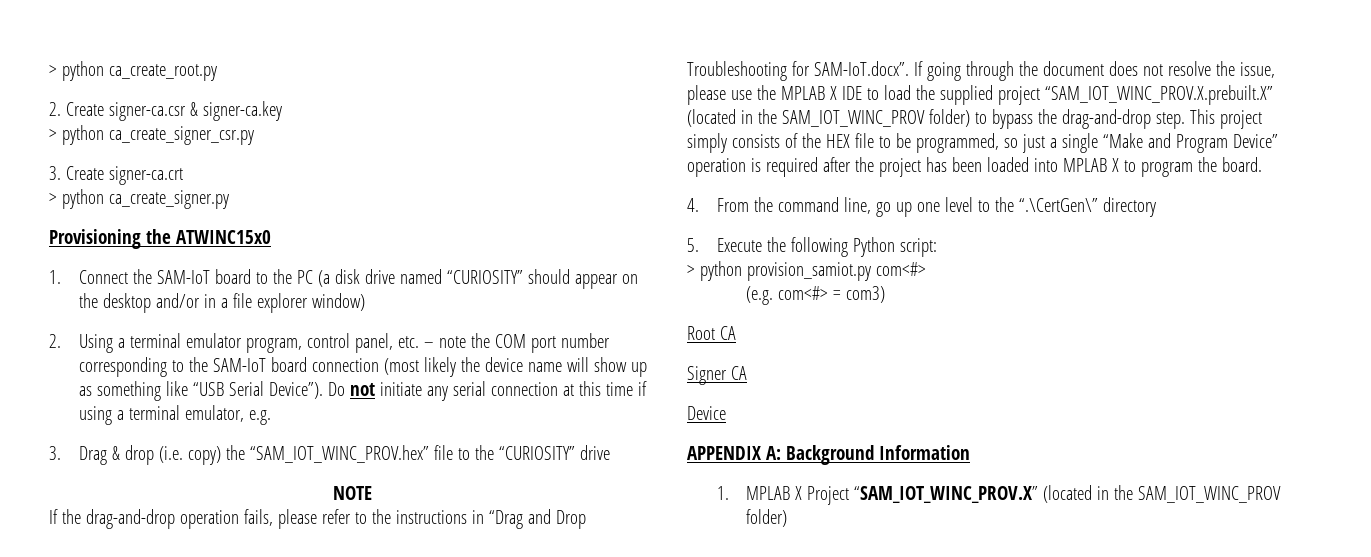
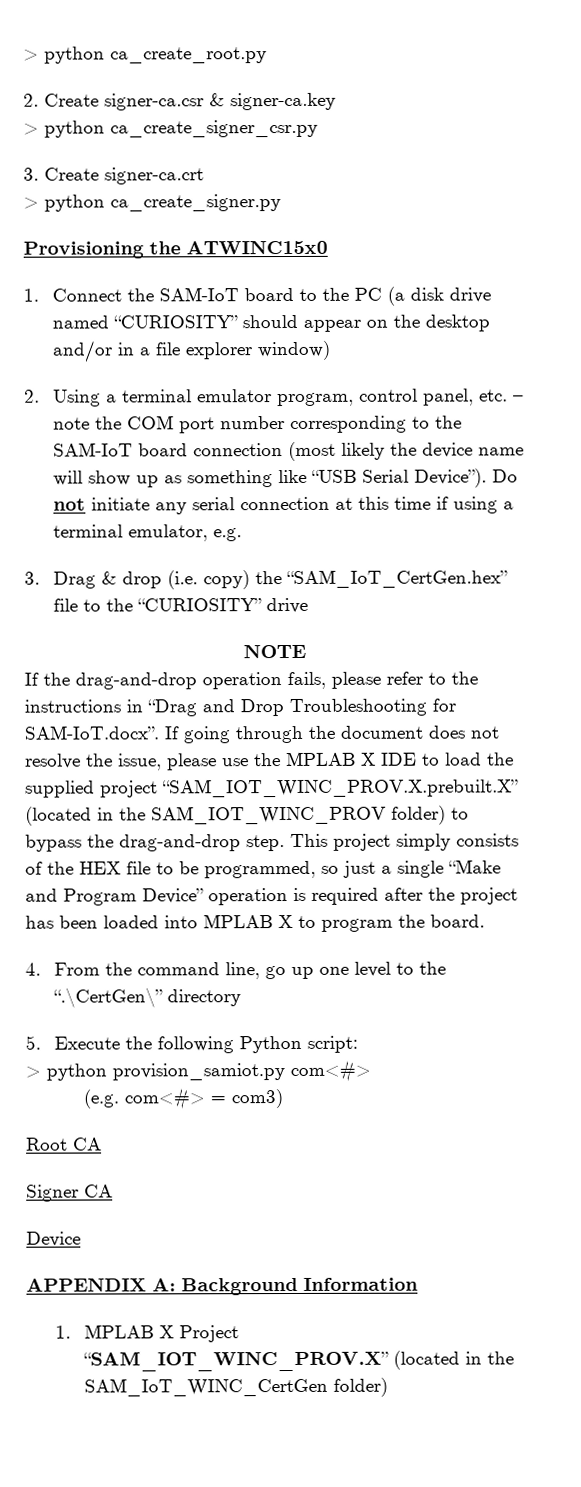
- 3. Drag & drop (i.e. copy) the “SAM_IOT_WINC_PROV.hex” file to the “CURIOSITY” drive
+ 3. Drag & drop (i.e. copy) the “SAM_IoT_CertGen.hex” file to the “CURIOSITY” drive
- 1. MPLAB X Project “SAM_IOT_WINC_PROV.X” (located in the SAM_IOT_WINC_PROV folder)
+ 1. MPLAB X Project “SAM_IOT_WINC_PROV.X” (located in the SAM_IoT_WINC_CertGen folder)

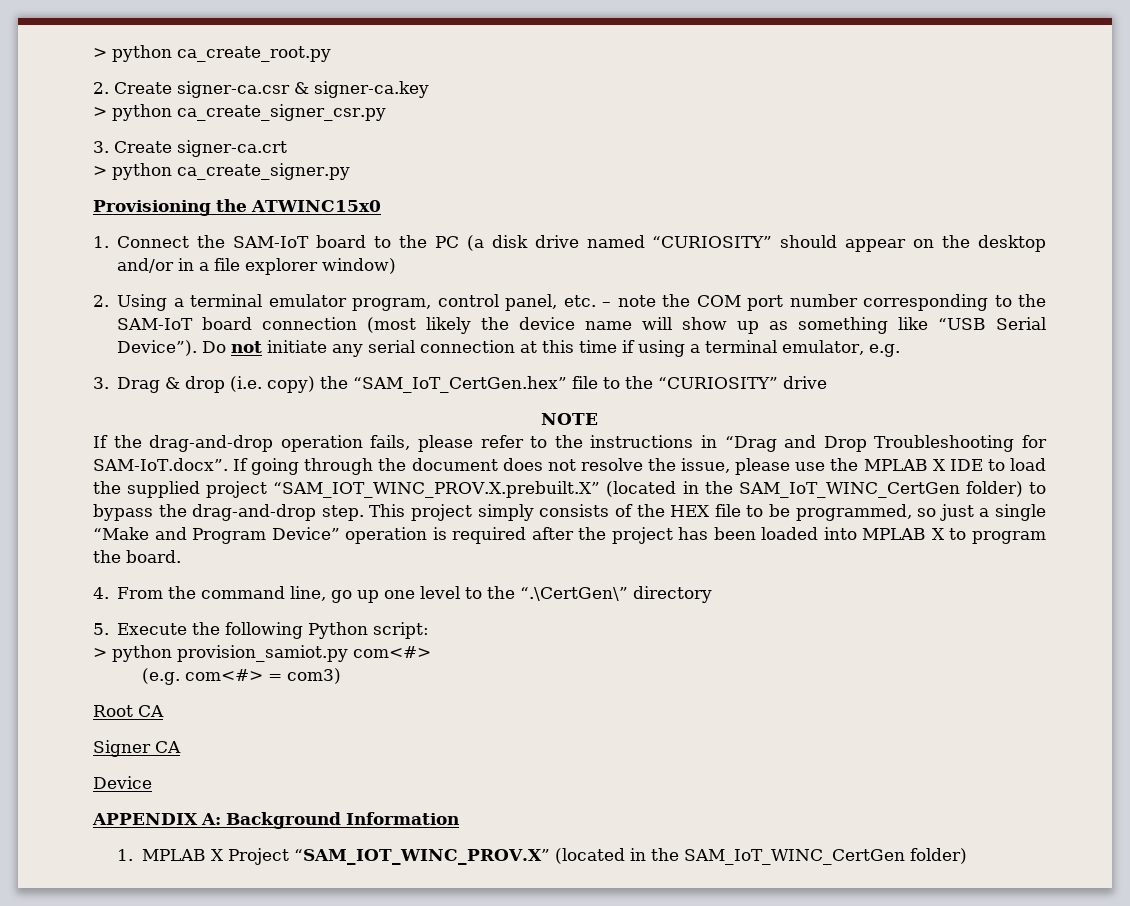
- If the drag-and-drop operation fails, please refer to the instructions in “Drag and Drop Troubleshooting for SAM-IoT.docx”. If going through the document does not resolve the issue, please use the MPLAB X IDE to load the supplied project “SAM_IOT_WINC_PROV.X.prebuilt.X” (located in the SAM_IOT_WINC_PROV folder) to bypass the drag-and-drop step.
+ If the drag-and-drop operation fails, please refer to the instructions in “Drag and Drop Troubleshooting for SAM-IoT.docx”. If going through the document does not resolve the issue, please use the MPLAB X IDE to load the supplied project “SAM_IOT_WINC_PROV.X.prebuilt.X” (located in the SAM_IoT_WINC_CertGen folder) to bypass the drag-and-drop step.

